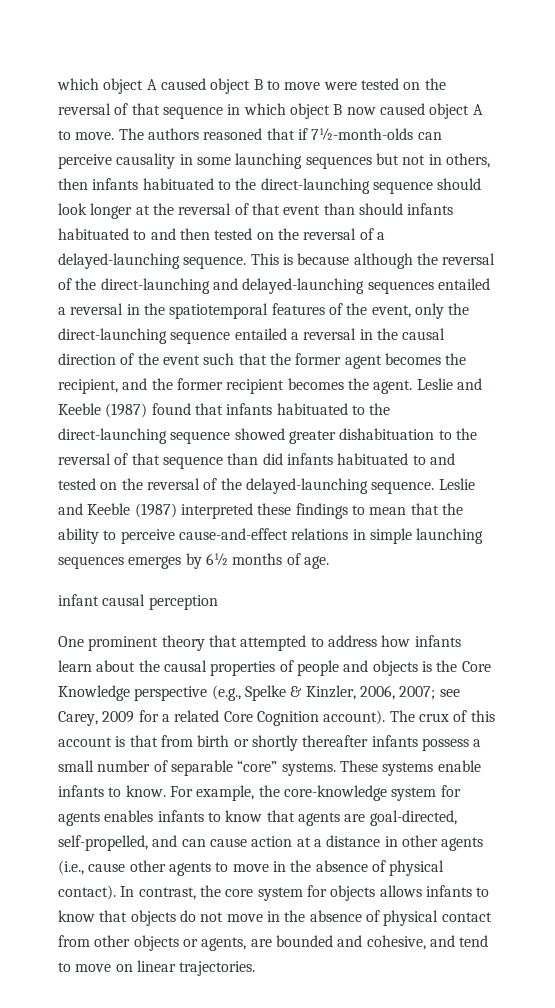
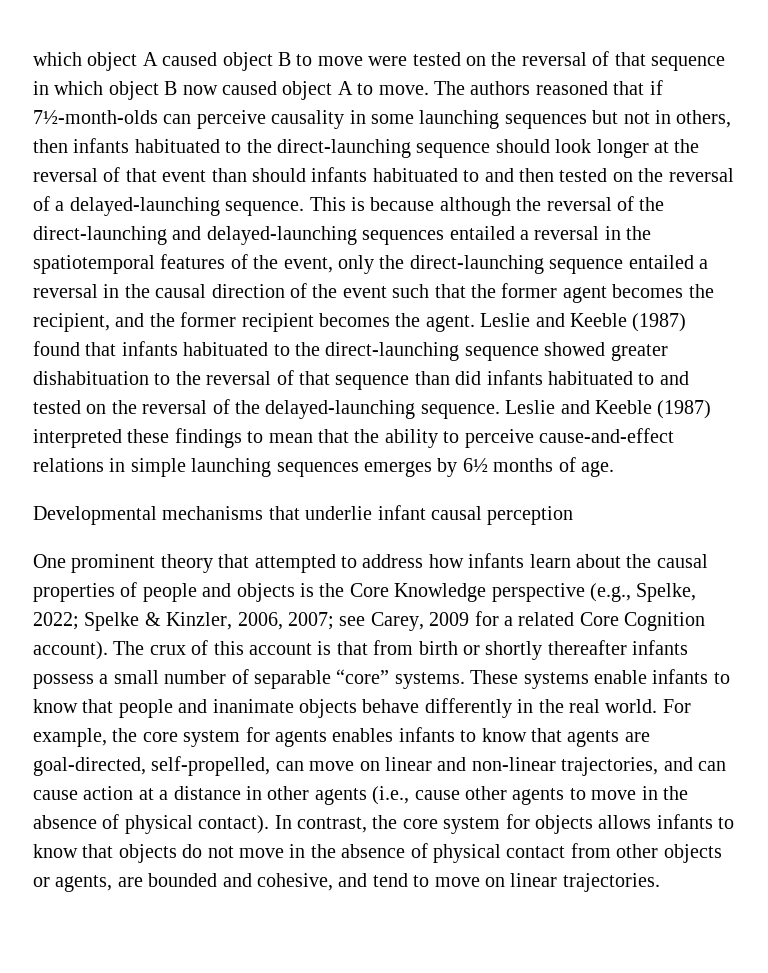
- infant causal perception
+ Developmental mechanisms that underlie infant causal perception
- One prominent theory that attempted to address how infants learn about the causal properties of people and objects is the Core Knowledge perspective (e.g., Spelke & Kinzler, 2006, 2007; see Carey, 2009 for a related Core Cognition account).
+ One prominent theory that attempted to address how infants learn about the causal properties of people and objects is the Core Knowledge perspective (e.g., Spelke, 2022; Spelke & Kinzler, 2006, 2007; see Carey, 2009 for a related Core Cognition account).
- These systems enable infants to know.
+ These systems enable infants to know that people and inanimate objects behave differently in the real world.
- For example, the core-knowledge system for agents enables infants to know that agents are goal-directed, self-propelled, and can cause action at a distance in other agents (i.e., cause other agents to move in the absence of physical contact).
+ For example, the core system for agents enables infants to know that agents are goal-directed, self-propelled, can move on linear and non-linear trajectories, and can cause action at a distance in other agents (i.e., cause other agents to move in the absence of physical contact).

